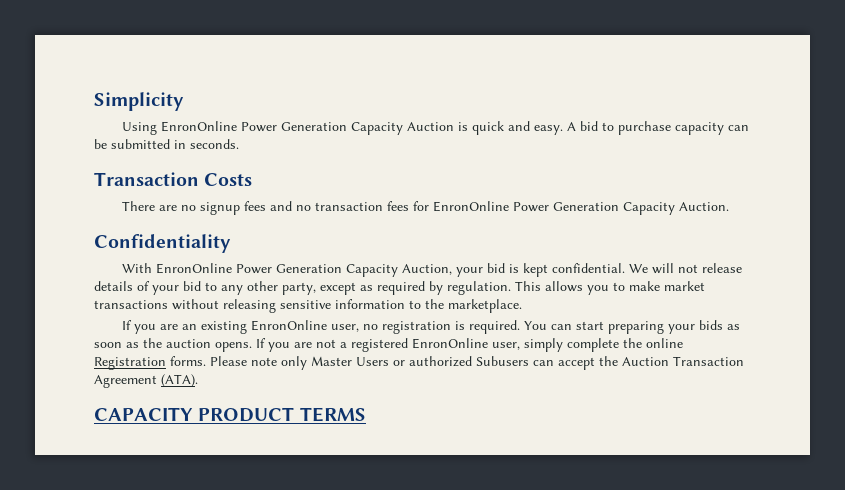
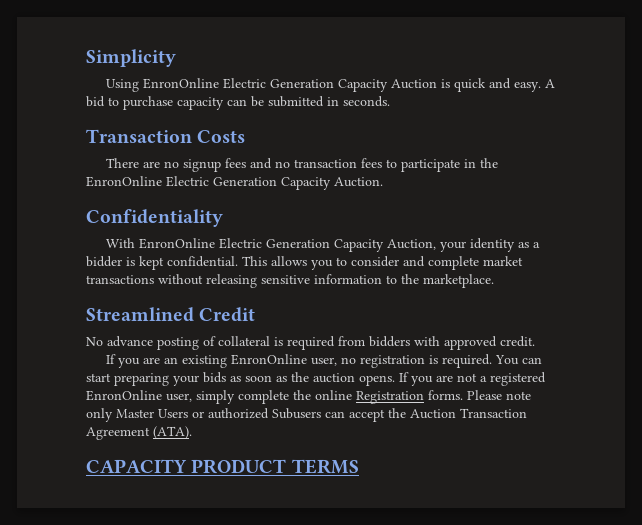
- Using EnronOnline Power Generation Capacity Auction is quick and easy.
+ Using EnronOnline Electric Generation Capacity Auction is quick and easy.
- There are no signup fees and no transaction fees for EnronOnline Power Generation Capacity Auction.
+ There are no signup fees and no transaction fees to participate in the EnronOnline Electric Generation Capacity Auction.
- With EnronOnline Power Generation Capacity Auction, your bid is kept confidential. We will not release details of your bid to any other party, except as required by regulation.
+ With EnronOnline Electric Generation Capacity Auction, your identity as a bidder is kept confidential.
- This allows you to make market transactions without releasing sensitive information to the marketplace.
+ This allows you to consider and complete market transactions without releasing sensitive information to the marketplace.
+ Streamlined Credit
+ No advance posting of collateral is required from bidders with approved credit.

